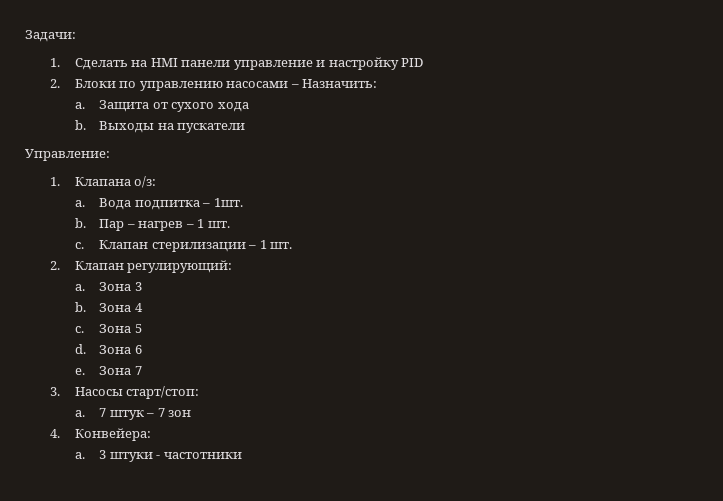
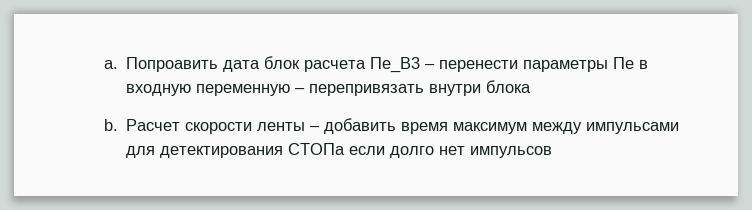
- Задачи:
- 1. Сделать на HMI панели управление и настройку PID
- 2. Блоки по управлению насосами – Назначить:
- a. Защита от сухого хода
- b. Выходы на пускатели
- Управление:
- 1. Клапана о/з:
- a. Вода подпитка – 1шт.
- b. Пар – нагрев – 1 шт.
- c. Клапан стерилизации – 1 шт.
- 2. Клапан регулирующий:
- a. Зона 3
- b. Зона 4
- c. Зона 5
- d. Зона 6
- e. Зона 7
- 3. Насосы старт/стоп:
- a. 7 штук – 7 зон
- 4. Конвейера:
- a. 3 штуки - частотники
+ a. Попроавить дата блок расчета Пе_В3 – перенести параметры Пе в входную переменную – перепривязать внутри блока
+ b. Расчет скорости ленты – добавить время максимум между импульсами для детектирования СТОПа если долго нет импульсов

